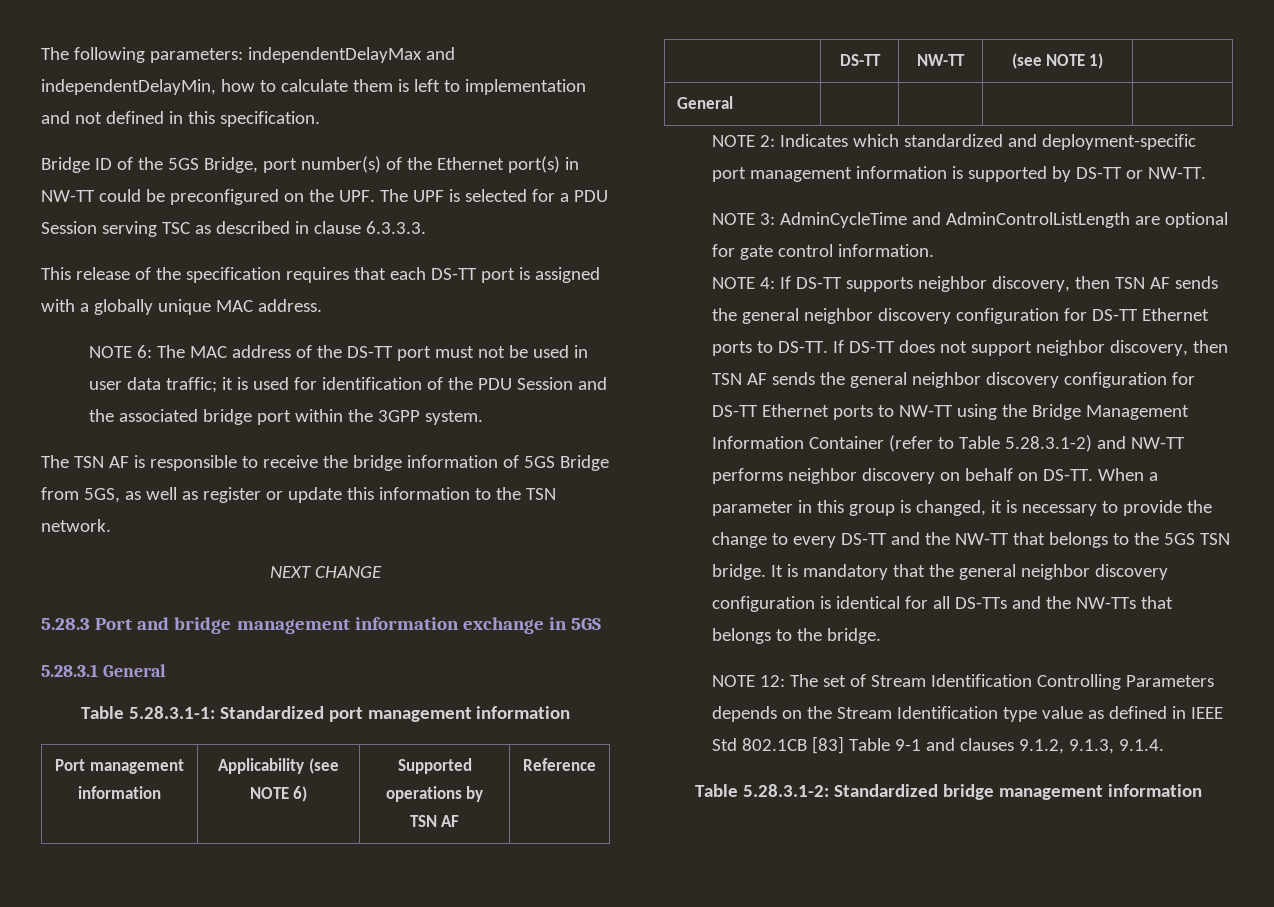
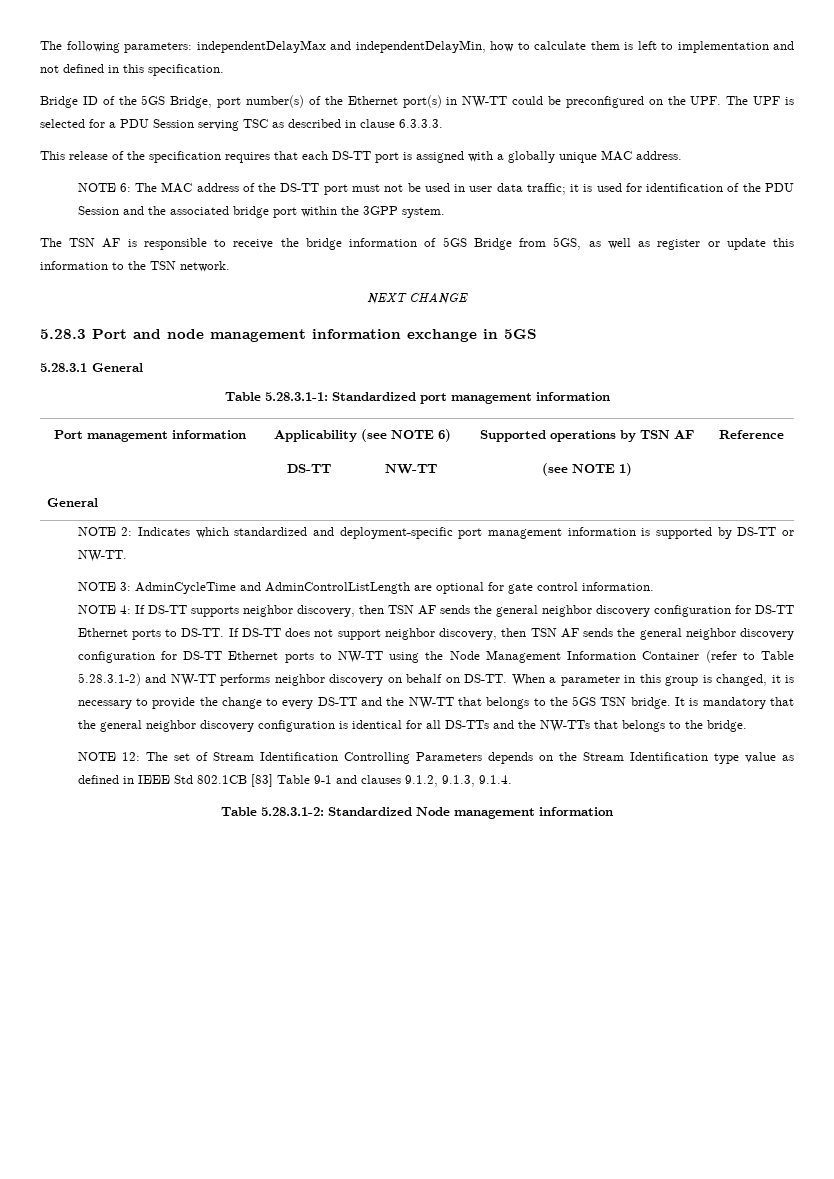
- 5.28.3 Port and bridge management information exchange in 5GS
+ 5.28.3 Port and node management information exchange in 5GS
- If DS-TT does not support neighbor discovery, then TSN AF sends the general neighbor discovery configuration for DS-TT Ethernet ports to NW-TT using the Bridge Management Information Container (refer to Table 5.28.3.1-2) and NW-TT performs neighbor discovery on behalf on DS-TT.
+ If DS-TT does not support neighbor discovery, then TSN AF sends the general neighbor discovery configuration for DS-TT Ethernet ports to NW-TT using the Node Management Information Container (refer to Table 5.28.3.1-2) and NW-TT performs neighbor discovery on behalf on DS-TT.
- Table 5.28.3.1-2: Standardized bridge management information
+ Table 5.28.3.1-2: Standardized Node management information

